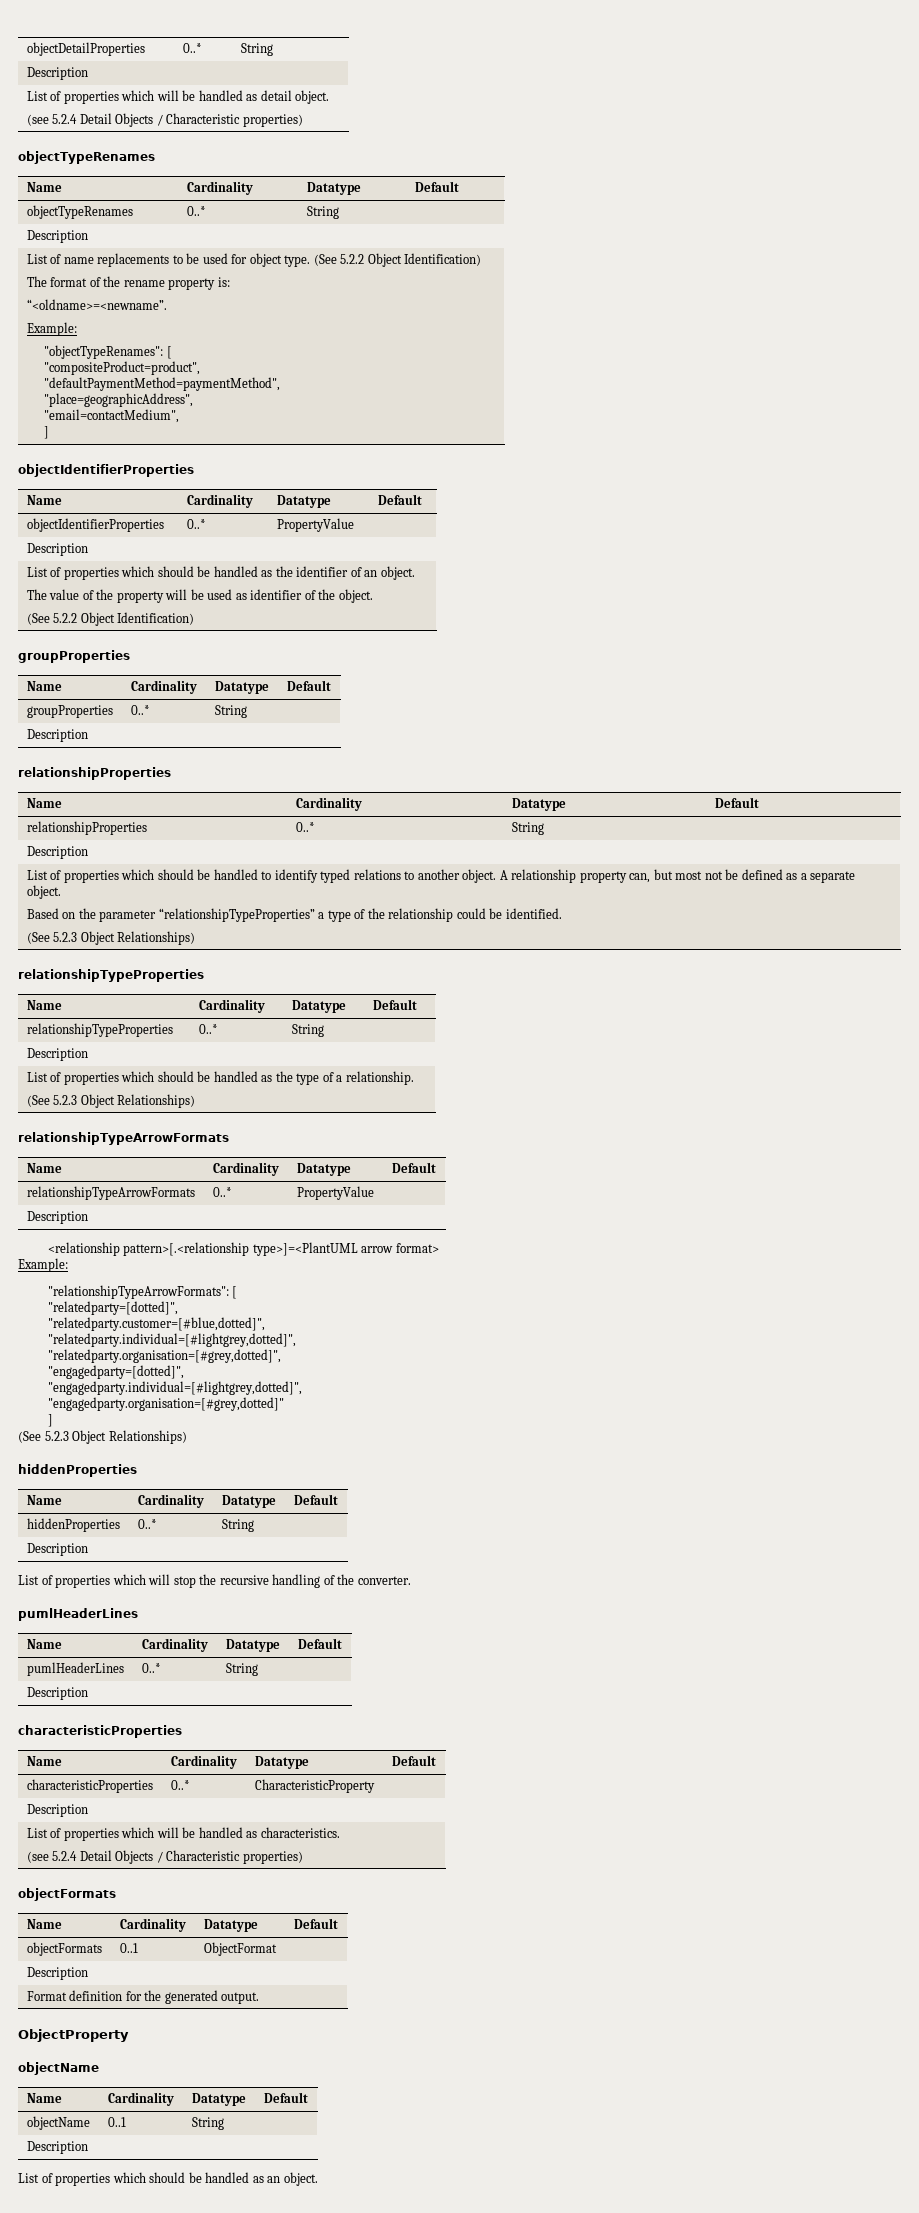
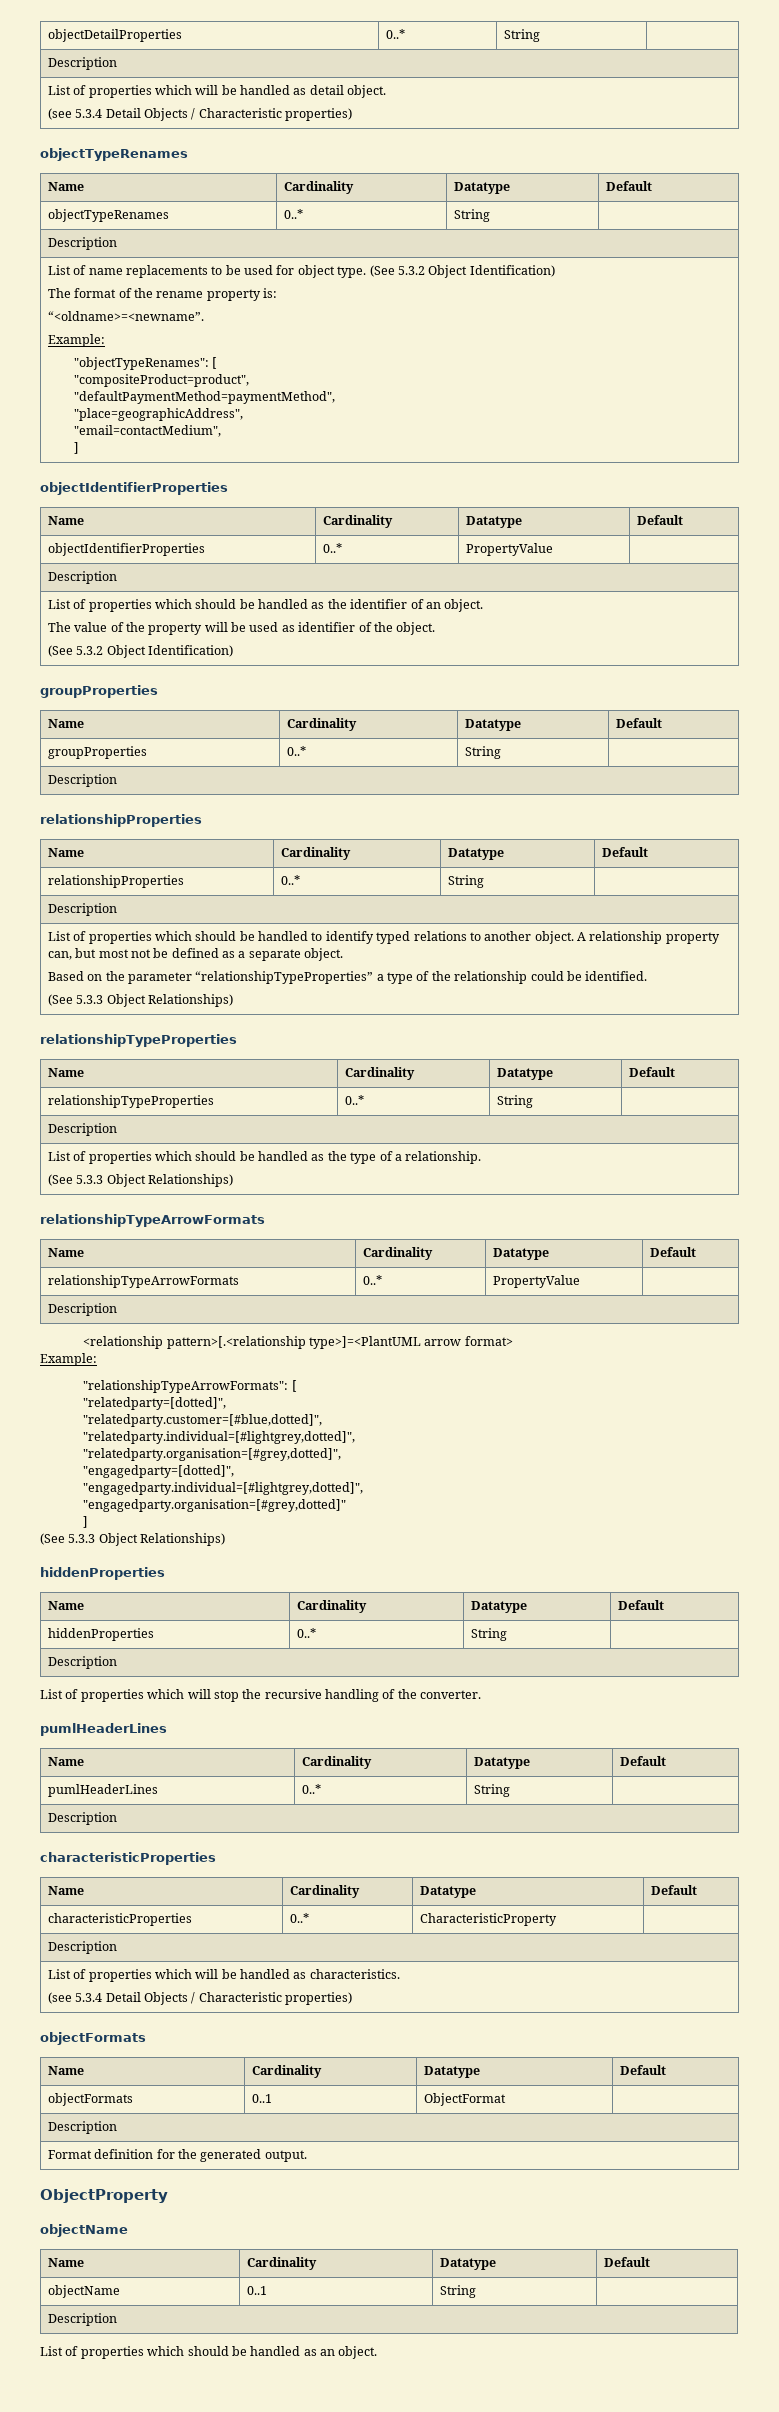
  List of properties which will be handled as detail object.
- (see 5.2.4 Detail Objects / Characteristic properties)
+ (see 5.3.4 Detail Objects / Characteristic properties)
- List of name replacements to be used for object type. (See 5.2.2 Object Identification)
+ List of name replacements to be used for object type. (See 5.3.2 Object Identification)
  List of properties which should be handled as the identifier of an object.
  The value of the property will be used as identifier of the object.
- (See 5.2.2 Object Identification)
+ (See 5.3.2 Object Identification)
  Based on the parameter “relationshipTypeProperties” a type of the relationship could be identified.
- (See 5.2.3 Object Relationships)
+ (See 5.3.3 Object Relationships)
  List of properties which should be handled as the type of a relationship.
- (See 5.2.3 Object Relationships)
+ (See 5.3.3 Object Relationships)
  "engagedparty.organisation=[#grey,dotted]"
  ]
- (See 5.2.3 Object Relationships)
+ (See 5.3.3 Object Relationships)
  List of properties which will be handled as characteristics.
- (see 5.2.4 Detail Objects / Characteristic properties)
+ (see 5.3.4 Detail Objects / Characteristic properties)

